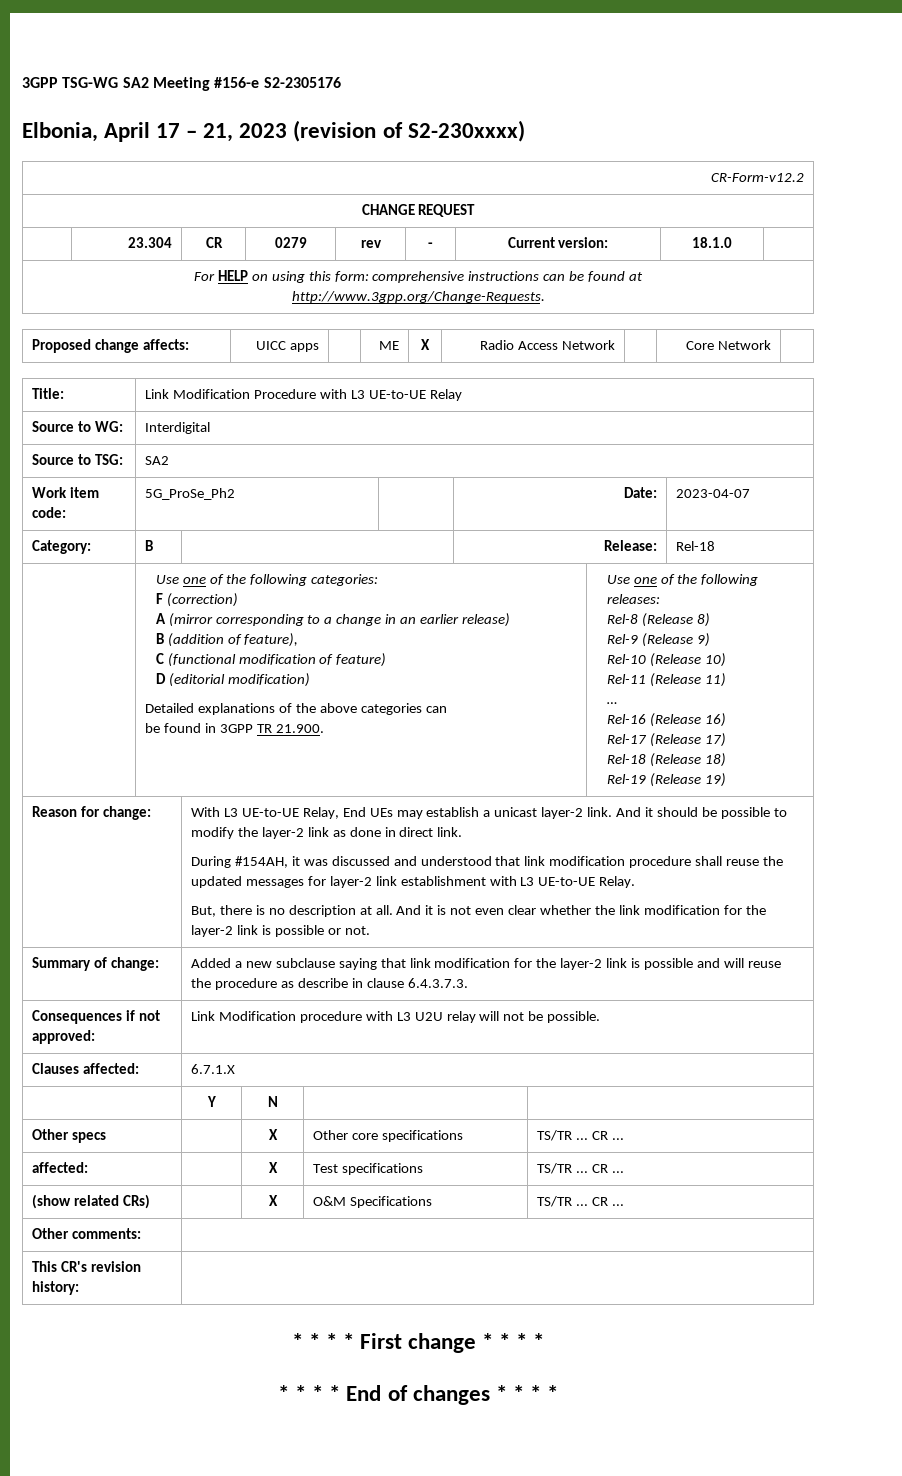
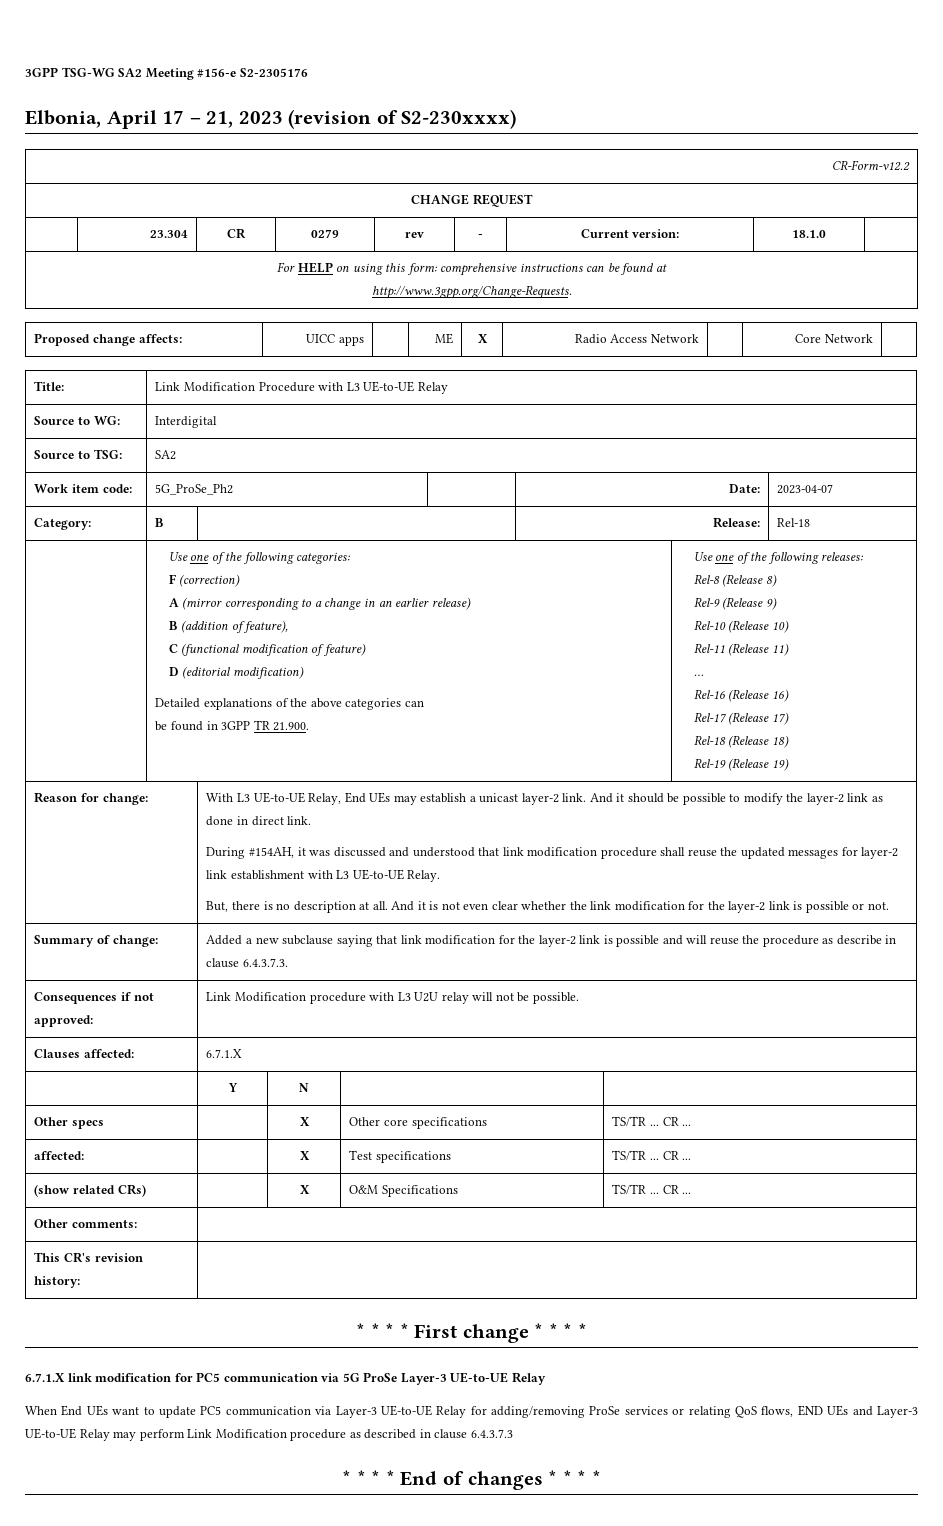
+ 6.7.1.X link modification for PC5 communication via 5G ProSe Layer-3 UE-to-UE Relay
+ When End UEs want to update PC5 communication via Layer-3 UE-to-UE Relay for adding/removing ProSe services or relating QoS flows, END UEs and Layer-3 UE-to-UE Relay may perform Link Modification procedure as described in clause 6.4.3.7.3

